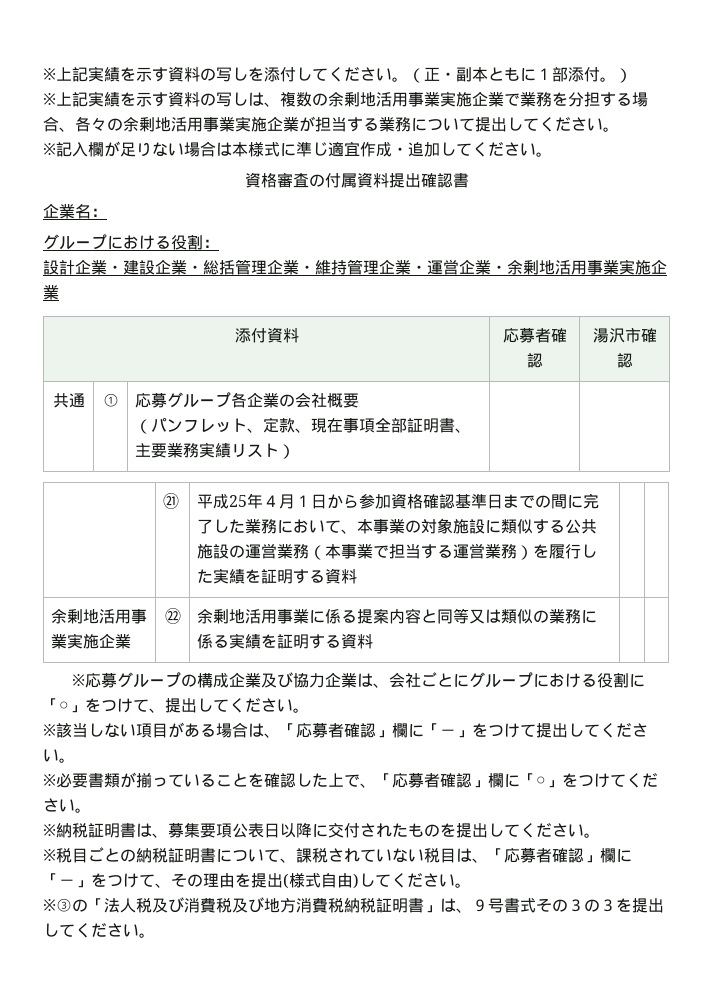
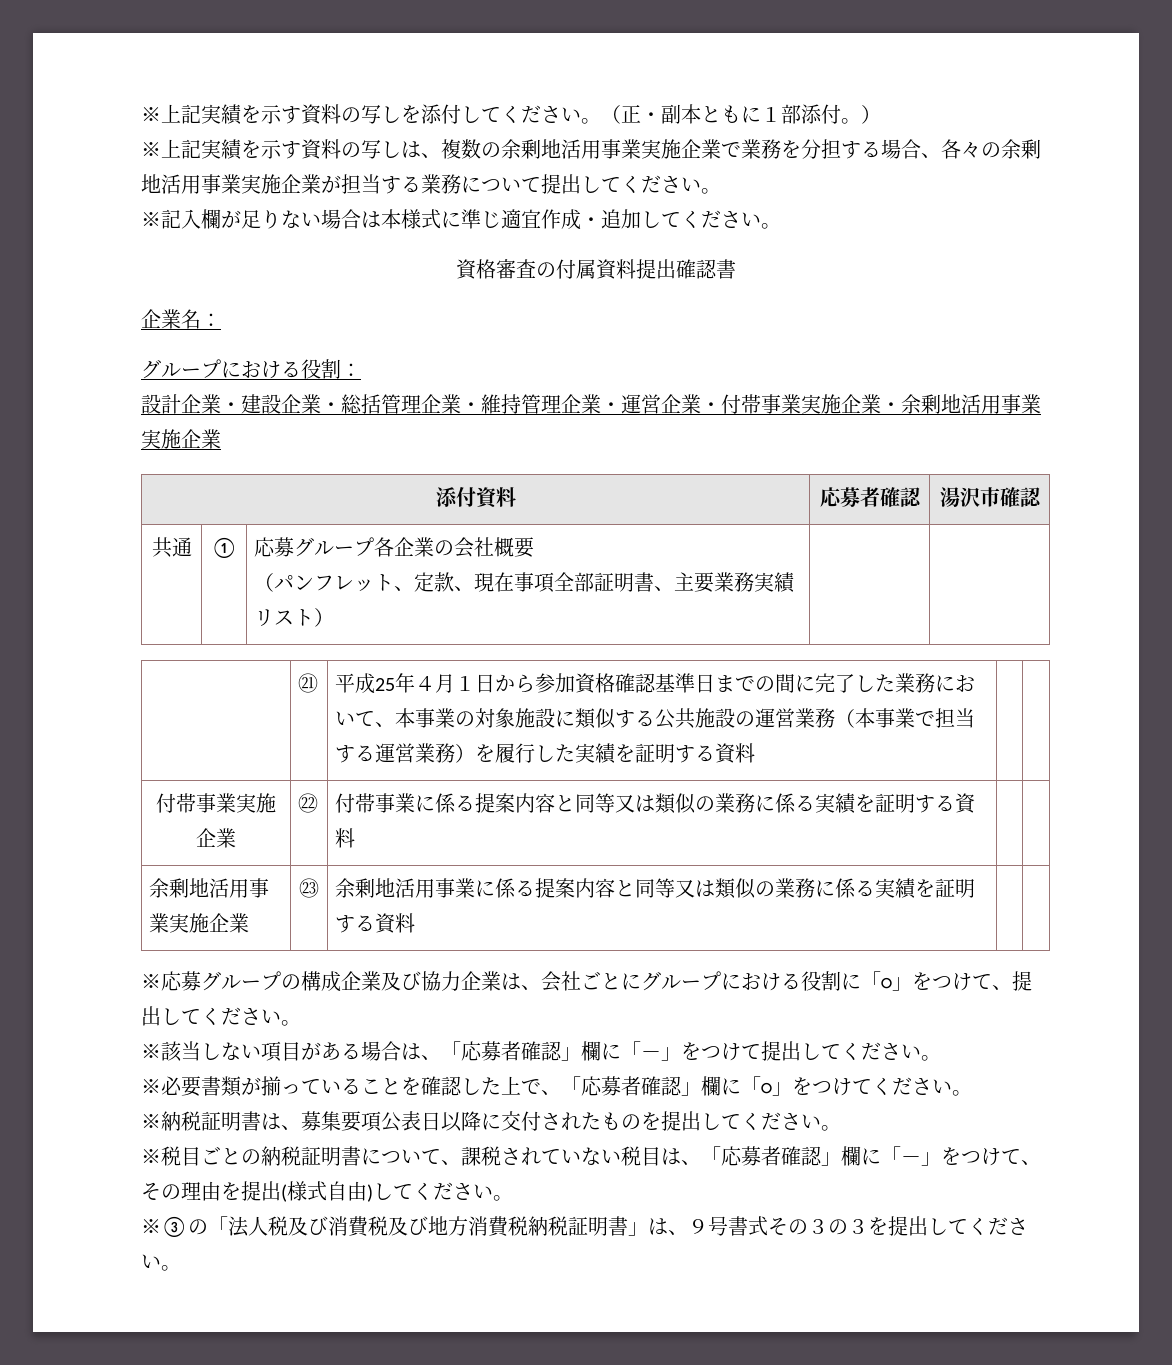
- 設計企業・建設企業・総括管理企業・維持管理企業・運営企業・余剰地活用事業実施企業
+ 設計企業・建設企業・総括管理企業・維持管理企業・運営企業・付帯事業実施企業・余剰地活用事業実施企業
+ 付帯事業実施企業 | ㉒ | 付帯事業に係る提案内容と同等又は類似の業務に係る実績を証明する資料 | |
- 余剰地活用事業実施企業 | ㉒ | 余剰地活用事業に係る提案内容と同等又は類似の業務に係る実績を証明する資料 | |
+ 余剰地活用事業実施企業 | ㉓ | 余剰地活用事業に係る提案内容と同等又は類似の業務に係る実績を証明する資料 | |

